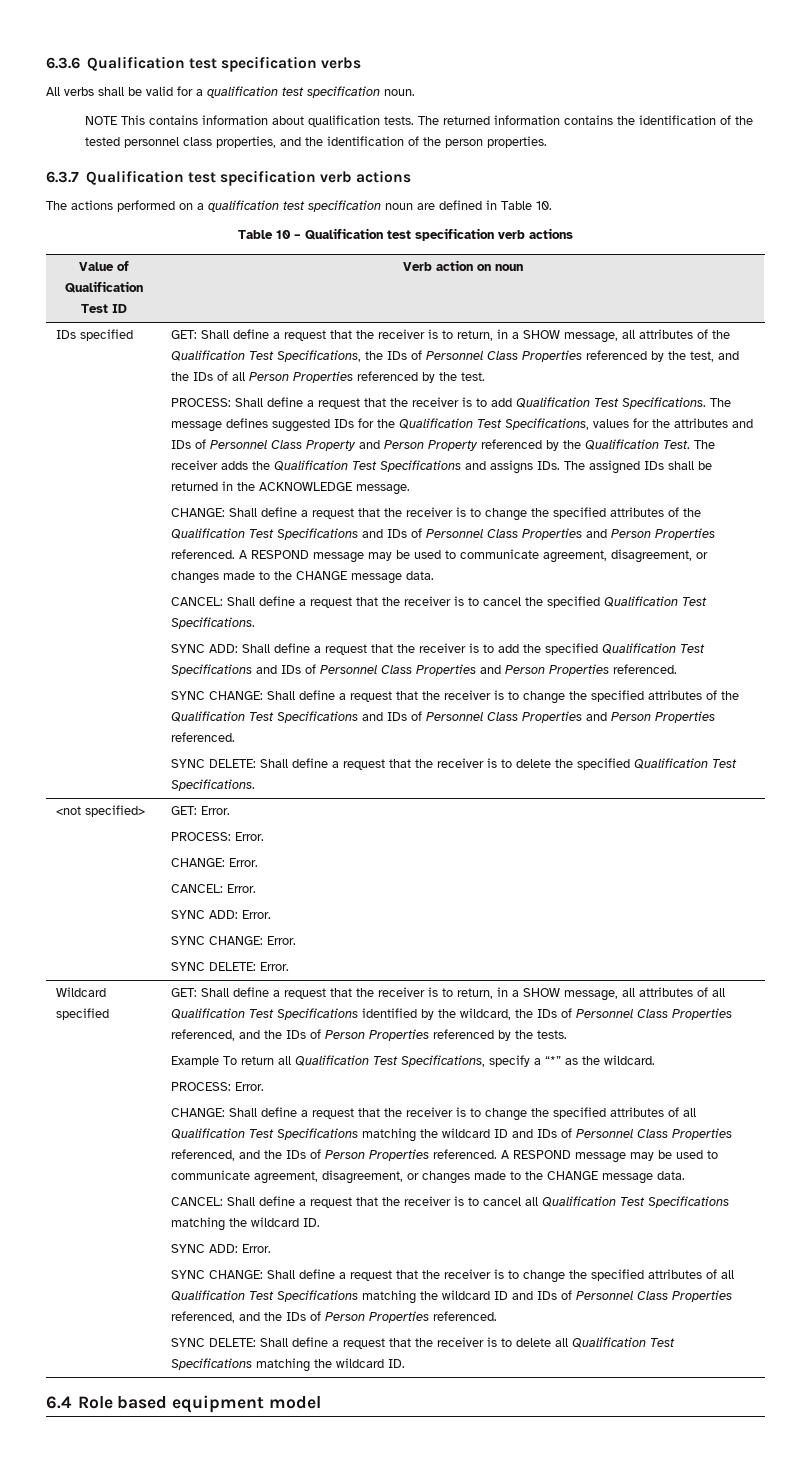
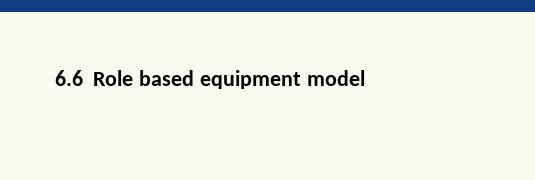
- 6.3.6 Qualification test specification verbs
- All verbs shall be valid for a qualification test specification noun.
- NOTE This contains information about qualification tests. The returned information contains the identification of the tested personnel class properties, and the identification of the person properties.
- 6.3.7 Qualification test specification verb actions
- The actions performed on a qualification test specification noun are defined in Table 10.
- Table 10 – Qualification test specification verb actions
- Value of Qualification Test ID | Verb action on noun
- IDs specified | GET: Shall define a request that the receiver is to return, in a SHOW message, all attributes of the Qualification Test Specifications, the IDs of Personnel Class Properties referenced by the test, and the IDs of all Person Properties referenced by the test.
- PROCESS: Shall define a request that the receiver is to add Qualification Test Specifications. The message defines suggested IDs for the Qualification Test Specifications, values for the attributes and IDs of Personnel Class Property and Person Property referenced by the Qualification Test. The receiver adds the Qualification Test Specifications and assigns IDs. The assigned IDs shall be returned in the ACKNOWLEDGE message.
- CHANGE: Shall define a request that the receiver is to change the specified attributes of the Qualification Test Specifications and IDs of Personnel Class Properties and Person Properties referenced. A RESPOND message may be used to communicate agreement, disagreement, or changes made to the CHANGE message data.
- CANCEL: Shall define a request that the receiver is to cancel the specified Qualification Test Specifications.
- SYNC ADD: Shall define a request that the receiver is to add the specified Qualification Test Specifications and IDs of Personnel Class Properties and Person Properties referenced.
- SYNC CHANGE: Shall define a request that the receiver is to change the specified attributes of the Qualification Test Specifications and IDs of Personnel Class Properties and Person Properties referenced.
- SYNC DELETE: Shall define a request that the receiver is to delete the specified Qualification Test Specifications.
- <not specified> | GET: Error.
- PROCESS: Error.
- CHANGE: Error.
- CANCEL: Error.
- SYNC ADD: Error.
- SYNC CHANGE: Error.
- SYNC DELETE: Error.
- Wildcard specified | GET: Shall define a request that the receiver is to return, in a SHOW message, all attributes of all Qualification Test Specifications identified by the wildcard, the IDs of Personnel Class Properties referenced, and the IDs of Person Properties referenced by the tests.
- Example To return all Qualification Test Specifications, specify a “*” as the wildcard.
- PROCESS: Error.
- CHANGE: Shall define a request that the receiver is to change the specified attributes of all Qualification Test Specifications matching the wildcard ID and IDs of Personnel Class Properties referenced, and the IDs of Person Properties referenced. A RESPOND message may be used to communicate agreement, disagreement, or changes made to the CHANGE message data.
- CANCEL: Shall define a request that the receiver is to cancel all Qualification Test Specifications matching the wildcard ID.
- SYNC ADD: Error.
- SYNC CHANGE: Shall define a request that the receiver is to change the specified attributes of all Qualification Test Specifications matching the wildcard ID and IDs of Personnel Class Properties referenced, and the IDs of Person Properties referenced.
- SYNC DELETE: Shall define a request that the receiver is to delete all Qualification Test Specifications matching the wildcard ID.
- 6.4 Role based equipment model
+ 6.6 Role based equipment model

